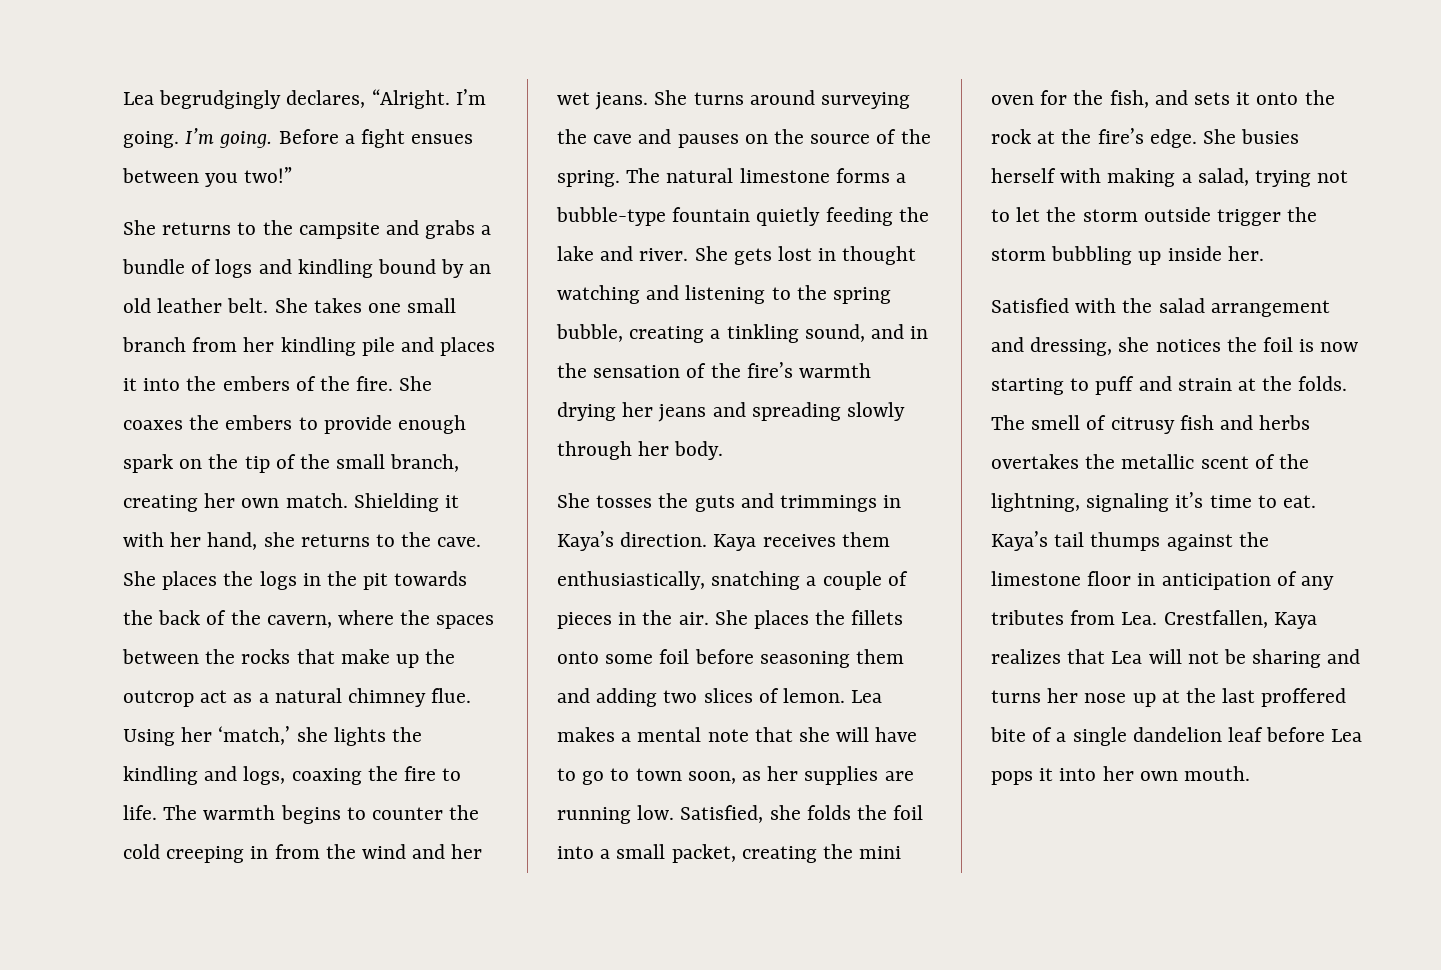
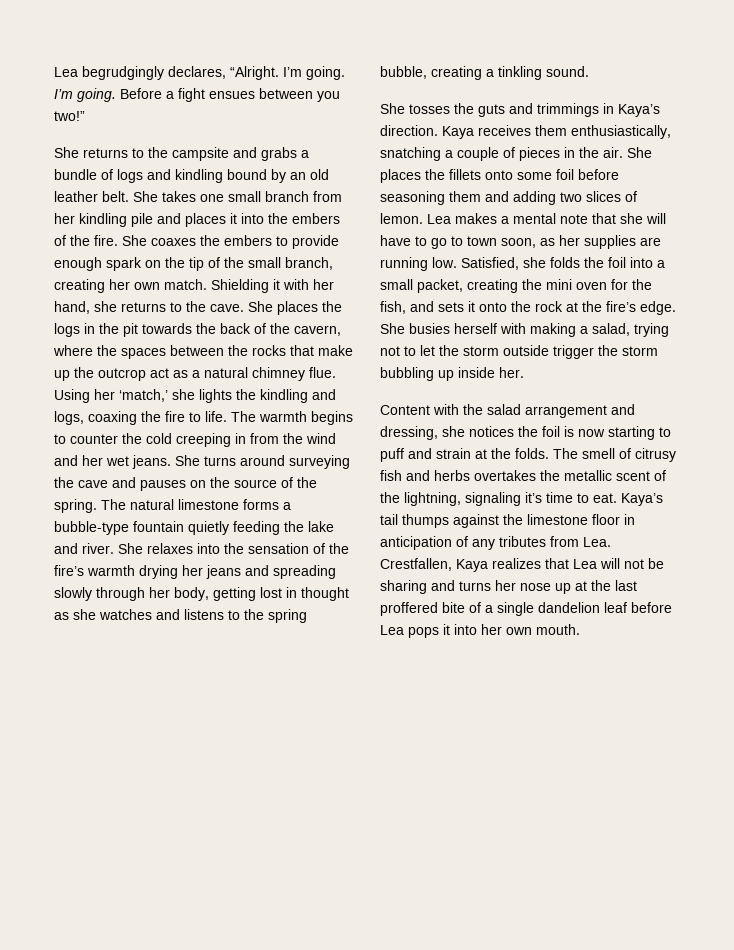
- She gets lost in thought watching and listening to the spring bubble, creating a tinkling sound, and in the sensation of the fire’s warmth drying her jeans and spreading slowly through her body.
+ She relaxes into the sensation of the fire’s warmth drying her jeans and spreading slowly through her body, getting lost in thought as she watches and listens to the spring bubble, creating a tinkling sound.
- Satisfied with the salad arrangement and dressing, she notices the foil is now starting to puff and strain at the folds.
+ Content with the salad arrangement and dressing, she notices the foil is now starting to puff and strain at the folds.

